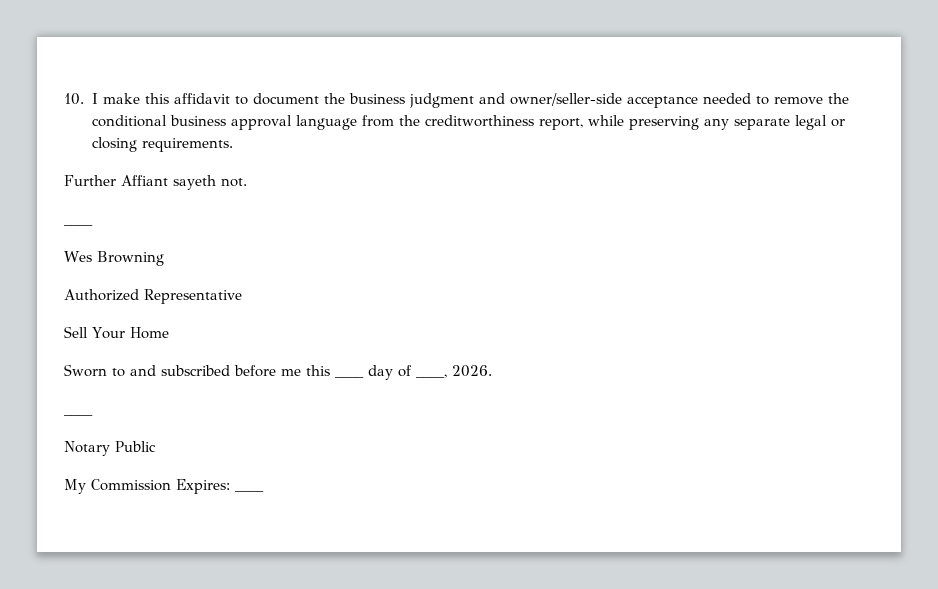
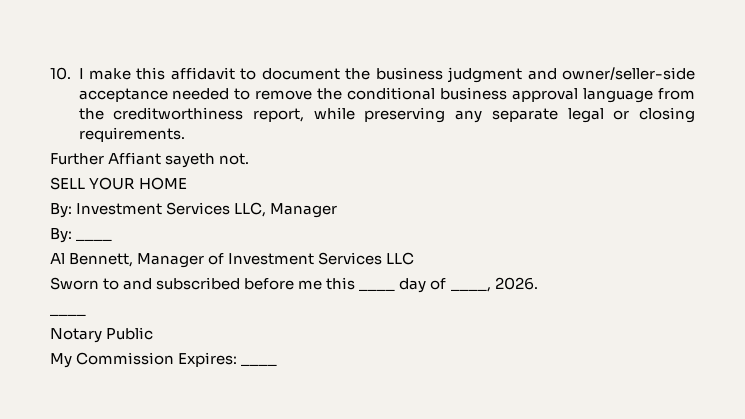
  Further Affiant sayeth not.
- ____
- Wes Browning
- Authorized Representative
- Sell Your Home
+ SELL YOUR HOME
+ By: Investment Services LLC, Manager
+ By: ____
+ Al Bennett, Manager of Investment Services LLC

